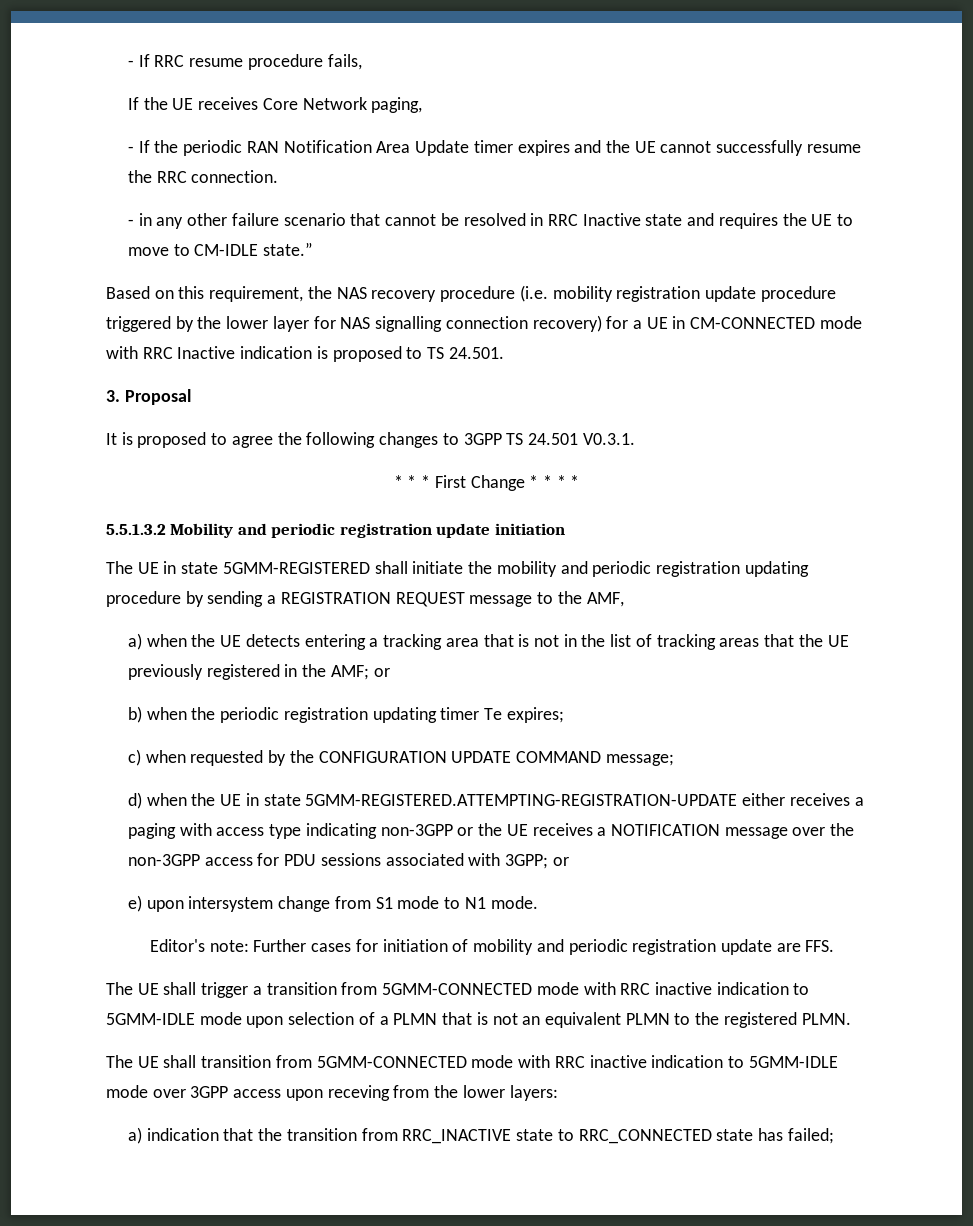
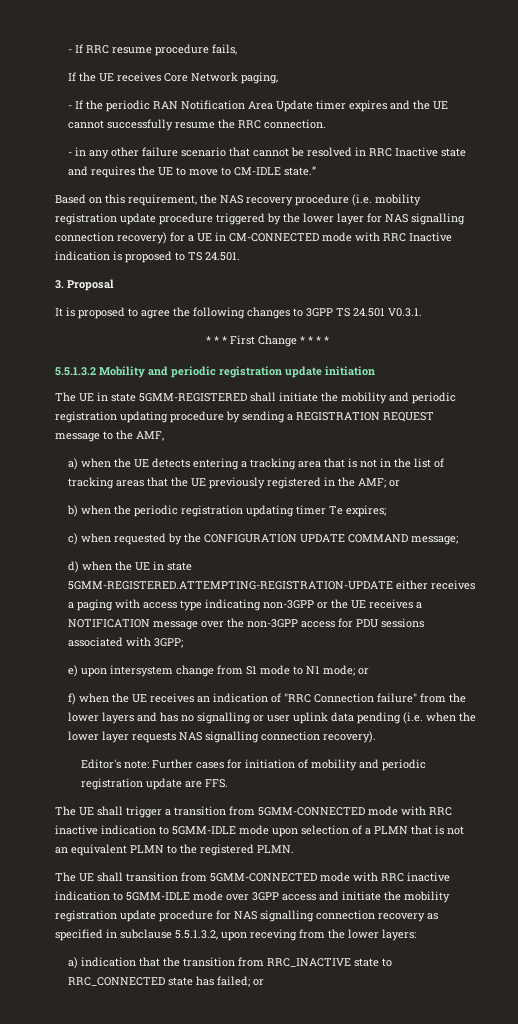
- d) when the UE in state 5GMM-REGISTERED.ATTEMPTING-REGISTRATION-UPDATE either receives a paging with access type indicating non-3GPP or the UE receives a NOTIFICATION message over the non-3GPP access for PDU sessions associated with 3GPP; or
+ d) when the UE in state 5GMM-REGISTERED.ATTEMPTING-REGISTRATION-UPDATE either receives a paging with access type indicating non-3GPP or the UE receives a NOTIFICATION message over the non-3GPP access for PDU sessions associated with 3GPP;
- e) upon intersystem change from S1 mode to N1 mode.
+ e) upon intersystem change from S1 mode to N1 mode; or
+ f) when the UE receives an indication of "RRC Connection failure" from the lower layers and has no signalling or user uplink data pending (i.e. when the lower layer requests NAS signalling connection recovery).
- The UE shall transition from 5GMM-CONNECTED mode with RRC inactive indication to 5GMM-IDLE mode over 3GPP access upon receving from the lower layers:
+ The UE shall transition from 5GMM-CONNECTED mode with RRC inactive indication to 5GMM-IDLE mode over 3GPP access and initiate the mobility registration update procedure for NAS signalling connection recovery as specified in subclause 5.5.1.3.2, upon receving from the lower layers:
- a) indication that the transition from RRC_INACTIVE state to RRC_CONNECTED state has failed;
+ a) indication that the transition from RRC_INACTIVE state to RRC_CONNECTED state has failed; or

